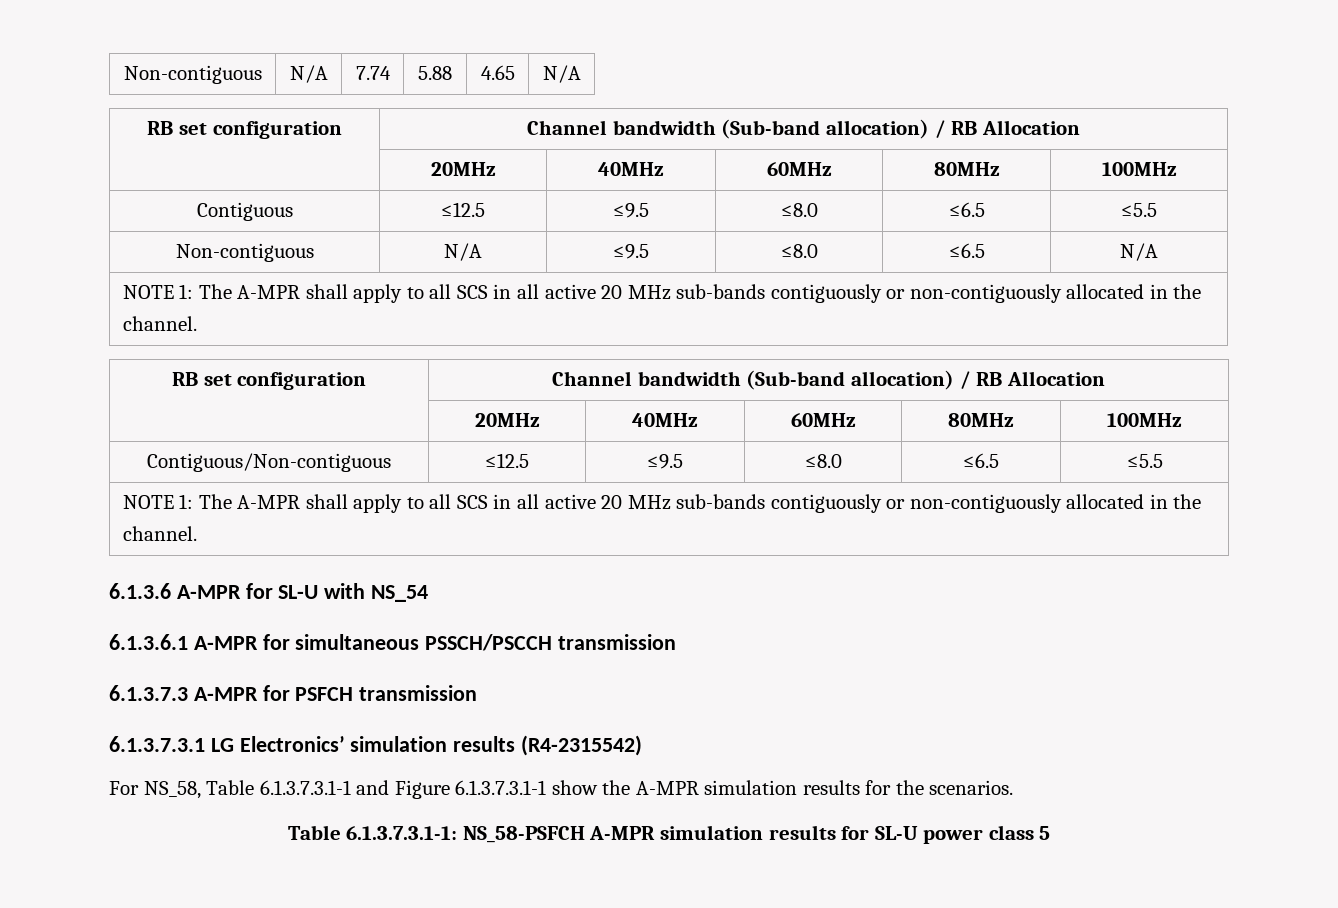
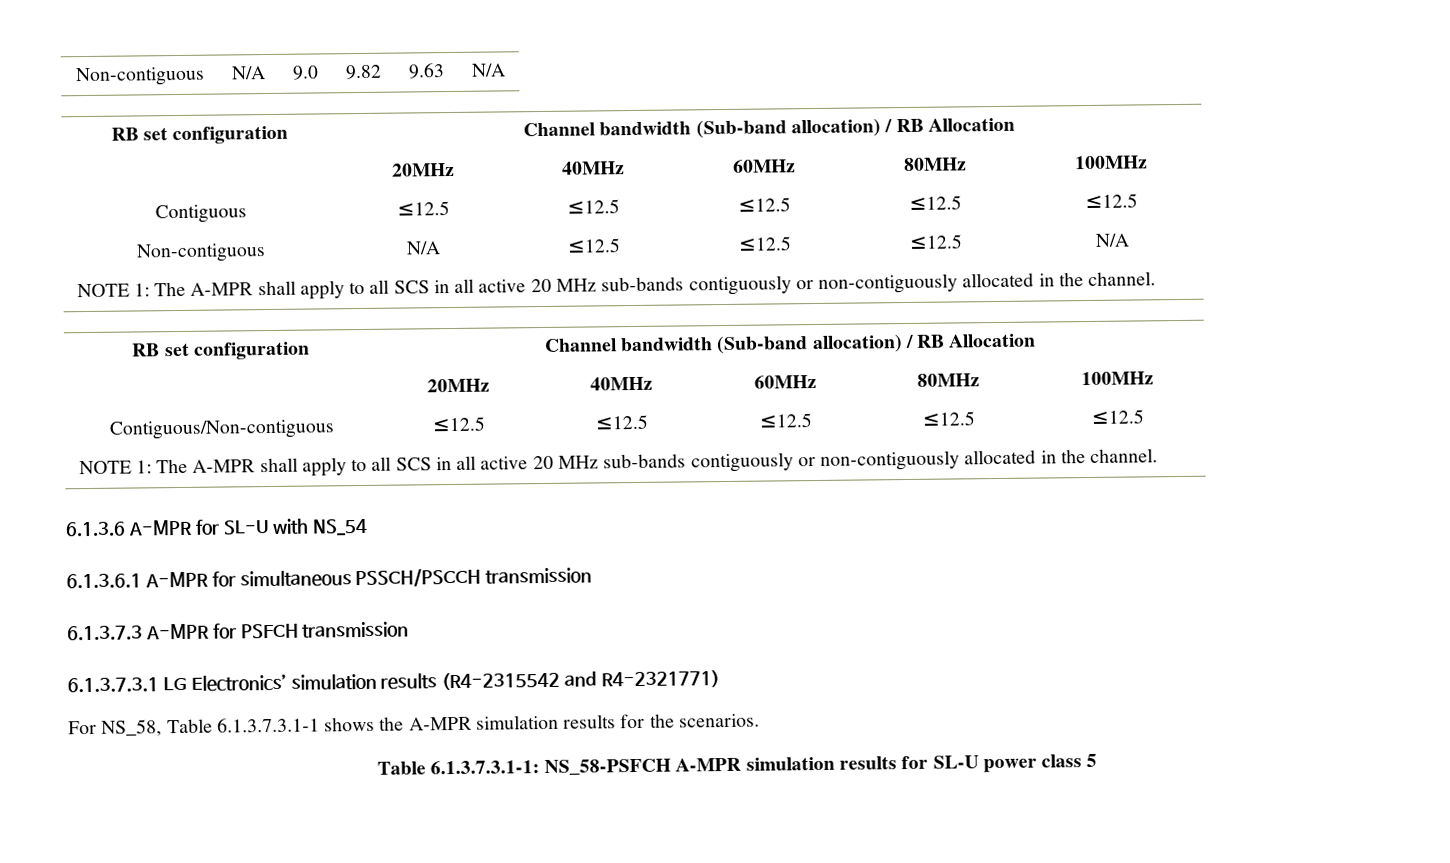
- Non-contiguous | N/A | 7.74 | 5.88 | 4.65 | N/A
+ Non-contiguous | N/A | 9.0 | 9.82 | 9.63 | N/A
- Contiguous | ≤12.5 | ≤9.5 | ≤8.0 | ≤6.5 | ≤5.5
- Non-contiguous | N/A | ≤9.5 | ≤8.0 | ≤6.5 | N/A
+ Contiguous | ≤12.5 | ≤12.5 | ≤12.5 | ≤12.5 | ≤12.5
+ Non-contiguous | N/A | ≤12.5 | ≤12.5 | ≤12.5 | N/A
- Contiguous/Non-contiguous | ≤12.5 | ≤9.5 | ≤8.0 | ≤6.5 | ≤5.5
+ Contiguous/Non-contiguous | ≤12.5 | ≤12.5 | ≤12.5 | ≤12.5 | ≤12.5
- 6.1.3.7.3.1 LG Electronics’ simulation results (R4-2315542)
+ 6.1.3.7.3.1 LG Electronics’ simulation results (R4-2315542 and R4-2321771)
- For NS_58, Table 6.1.3.7.3.1-1 and Figure 6.1.3.7.3.1-1 show the A-MPR simulation results for the scenarios.
+ For NS_58, Table 6.1.3.7.3.1-1 shows the A-MPR simulation results for the scenarios.

